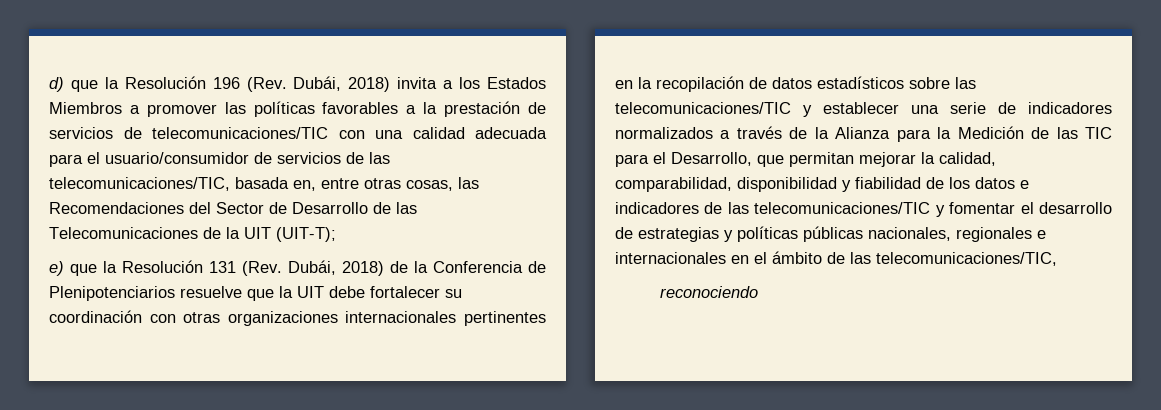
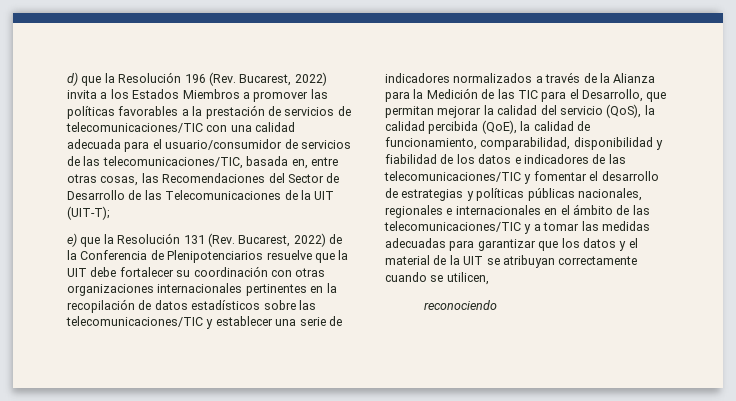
- d) que la Resolución 196 (Rev. Dubái, 2018) invita a los Estados Miembros a promover las políticas favorables a la prestación de servicios de telecomunicaciones/TIC con una calidad adecuada para el usuario/consumidor de servicios de las telecomunicaciones/TIC, basada en, entre otras cosas, las Recomendaciones del Sector de Desarrollo de las Telecomunicaciones de la UIT (UIT-T);
+ d) que la Resolución 196 (Rev. Bucarest, 2022) invita a los Estados Miembros a promover las políticas favorables a la prestación de servicios de telecomunicaciones/TIC con una calidad adecuada para el usuario/consumidor de servicios de las telecomunicaciones/TIC, basada en, entre otras cosas, las Recomendaciones del Sector de Desarrollo de las Telecomunicaciones de la UIT (UIT-T);
- e) que la Resolución 131 (Rev. Dubái, 2018) de la Conferencia de Plenipotenciarios resuelve que la UIT debe fortalecer su coordinación con otras organizaciones internacionales pertinentes en la recopilación de datos estadísticos sobre las telecomunicaciones/TIC y establecer una serie de indicadores normalizados a través de la Alianza para la Medición de las TIC para el Desarrollo, que permitan mejorar la calidad, comparabilidad, disponibilidad y fiabilidad de los datos e indicadores de las telecomunicaciones/TIC y fomentar el desarrollo de estrategias y políticas públicas nacionales, regionales e internacionales en el ámbito de las telecomunicaciones/TIC,
+ e) que la Resolución 131 (Rev. Bucarest, 2022) de la Conferencia de Plenipotenciarios resuelve que la UIT debe fortalecer su coordinación con otras organizaciones internacionales pertinentes en la recopilación de datos estadísticos sobre las telecomunicaciones/TIC y establecer una serie de indicadores normalizados a través de la Alianza para la Medición de las TIC para el Desarrollo, que permitan mejorar la calidad del servicio (QoS), la calidad percibida (QoE), la calidad de funcionamiento, comparabilidad, disponibilidad y fiabilidad de los datos e indicadores de las telecomunicaciones/TIC y fomentar el desarrollo de estrategias y políticas públicas nacionales, regionales e internacionales en el ámbito de las telecomunicaciones/TIC y a tomar las medidas adecuadas para garantizar que los datos y el material de la UIT se atribuyan correctamente cuando se utilicen,

